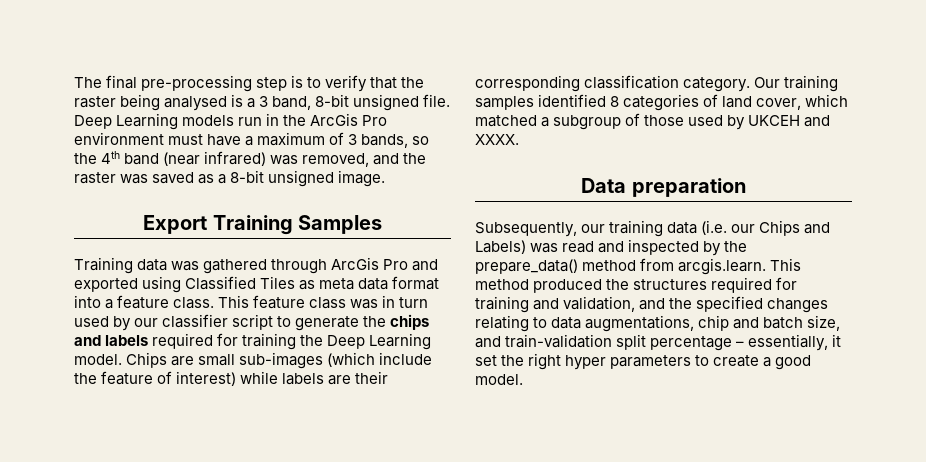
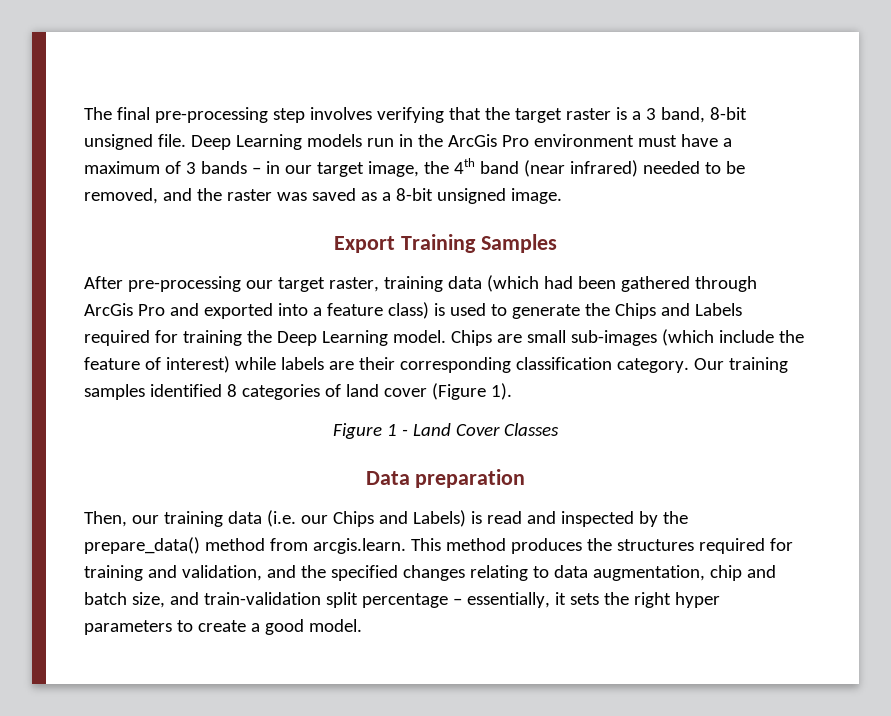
- The final pre-processing step is to verify that the raster being analysed is a 3 band, 8-bit unsigned file.
+ The final pre-processing step involves verifying that the target raster is a 3 band, 8-bit unsigned file.
- Deep Learning models run in the ArcGis Pro environment must have a maximum of 3 bands, so the 4th band (near infrared) was removed, and the raster was saved as a 8-bit unsigned image.
+ Deep Learning models run in the ArcGis Pro environment must have a maximum of 3 bands – in our target image, the 4th band (near infrared) needed to be removed, and the raster was saved as a 8-bit unsigned image.
- Training data was gathered through ArcGis Pro and exported using Classified Tiles as meta data format into a feature class. This feature class was in turn used by our classifier script to generate the chips and labels required for training the Deep Learning model.
+ After pre-processing our target raster, training data (which had been gathered through ArcGis Pro and exported into a feature class) is used to generate the Chips and Labels required for training the Deep Learning model.
- Our training samples identified 8 categories of land cover, which matched a subgroup of those used by UKCEH and XXXX.
+ Our training samples identified 8 categories of land cover (Figure 1).
+ Figure 1 - Land Cover Classes
- Subsequently, our training data (i.e. our Chips and Labels) was read and inspected by the prepare_data() method from arcgis.learn. This method produced the structures required for training and validation, and the specified changes relating to data augmentations, chip and batch size, and train-validation split percentage – essentially, it set the right hyper parameters to create a good model.
+ Then, our training data (i.e. our Chips and Labels) is read and inspected by the prepare_data() method from arcgis.learn. This method produces the structures required for training and validation, and the specified changes relating to data augmentation, chip and batch size, and train-validation split percentage – essentially, it sets the right hyper parameters to create a good model.

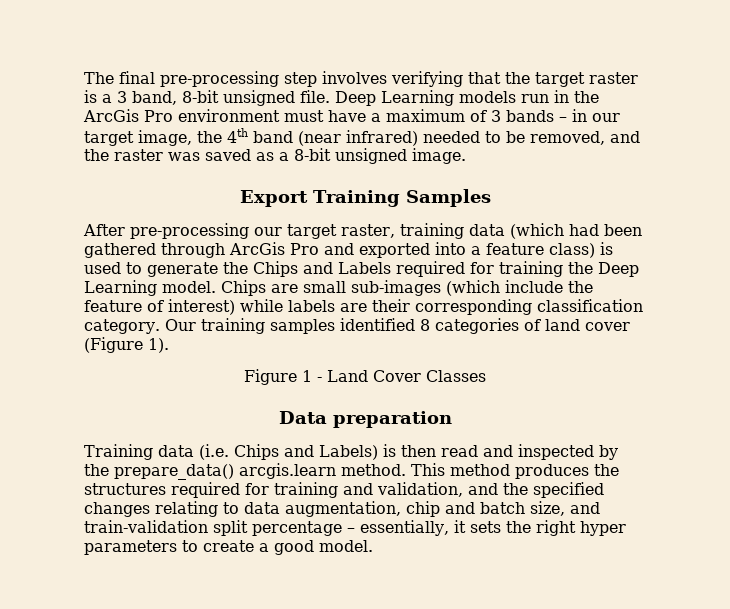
- Then, our training data (i.e. our Chips and Labels) is read and inspected by the prepare_data() method from arcgis.learn. This method produces the structures required for training and validation, and the specified changes relating to data augmentation, chip and batch size, and train-validation split percentage – essentially, it sets the right hyper parameters to create a good model.
+ Training data (i.e. Chips and Labels) is then read and inspected by the prepare_data() arcgis.learn method. This method produces the structures required for training and validation, and the specified changes relating to data augmentation, chip and batch size, and train-validation split percentage – essentially, it sets the right hyper parameters to create a good model.

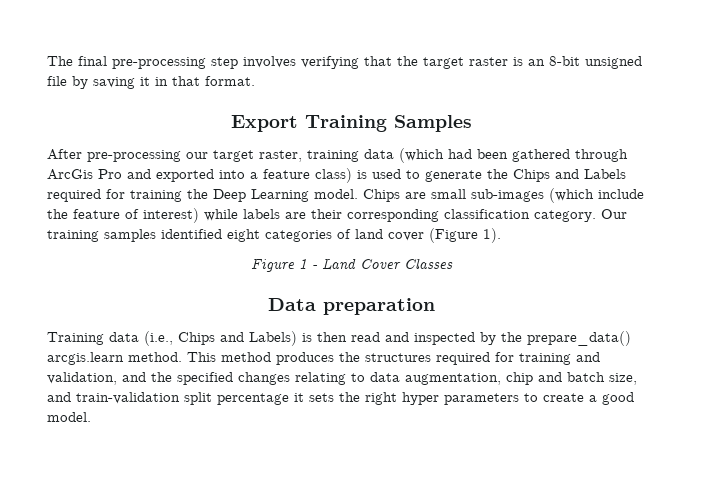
- The final pre-processing step involves verifying that the target raster is a 3 band, 8-bit unsigned file. Deep Learning models run in the ArcGis Pro environment must have a maximum of 3 bands – in our target image, the 4th band (near infrared) needed to be removed, and the raster was saved as a 8-bit unsigned image.
+ The final pre-processing step involves verifying that the target raster is an 8-bit unsigned file by saving it in that format.
- Our training samples identified 8 categories of land cover (Figure 1).
+ Our training samples identified eight categories of land cover (Figure 1).
- Training data (i.e. Chips and Labels) is then read and inspected by the prepare_data() arcgis.learn method.
+ Training data (i.e., Chips and Labels) is then read and inspected by the prepare_data() arcgis.learn method.
- This method produces the structures required for training and validation, and the specified changes relating to data augmentation, chip and batch size, and train-validation split percentage – essentially, it sets the right hyper parameters to create a good model.
+ This method produces the structures required for training and validation, and the specified changes relating to data augmentation, chip and batch size, and train-validation split percentage it sets the right hyper parameters to create a good model.

